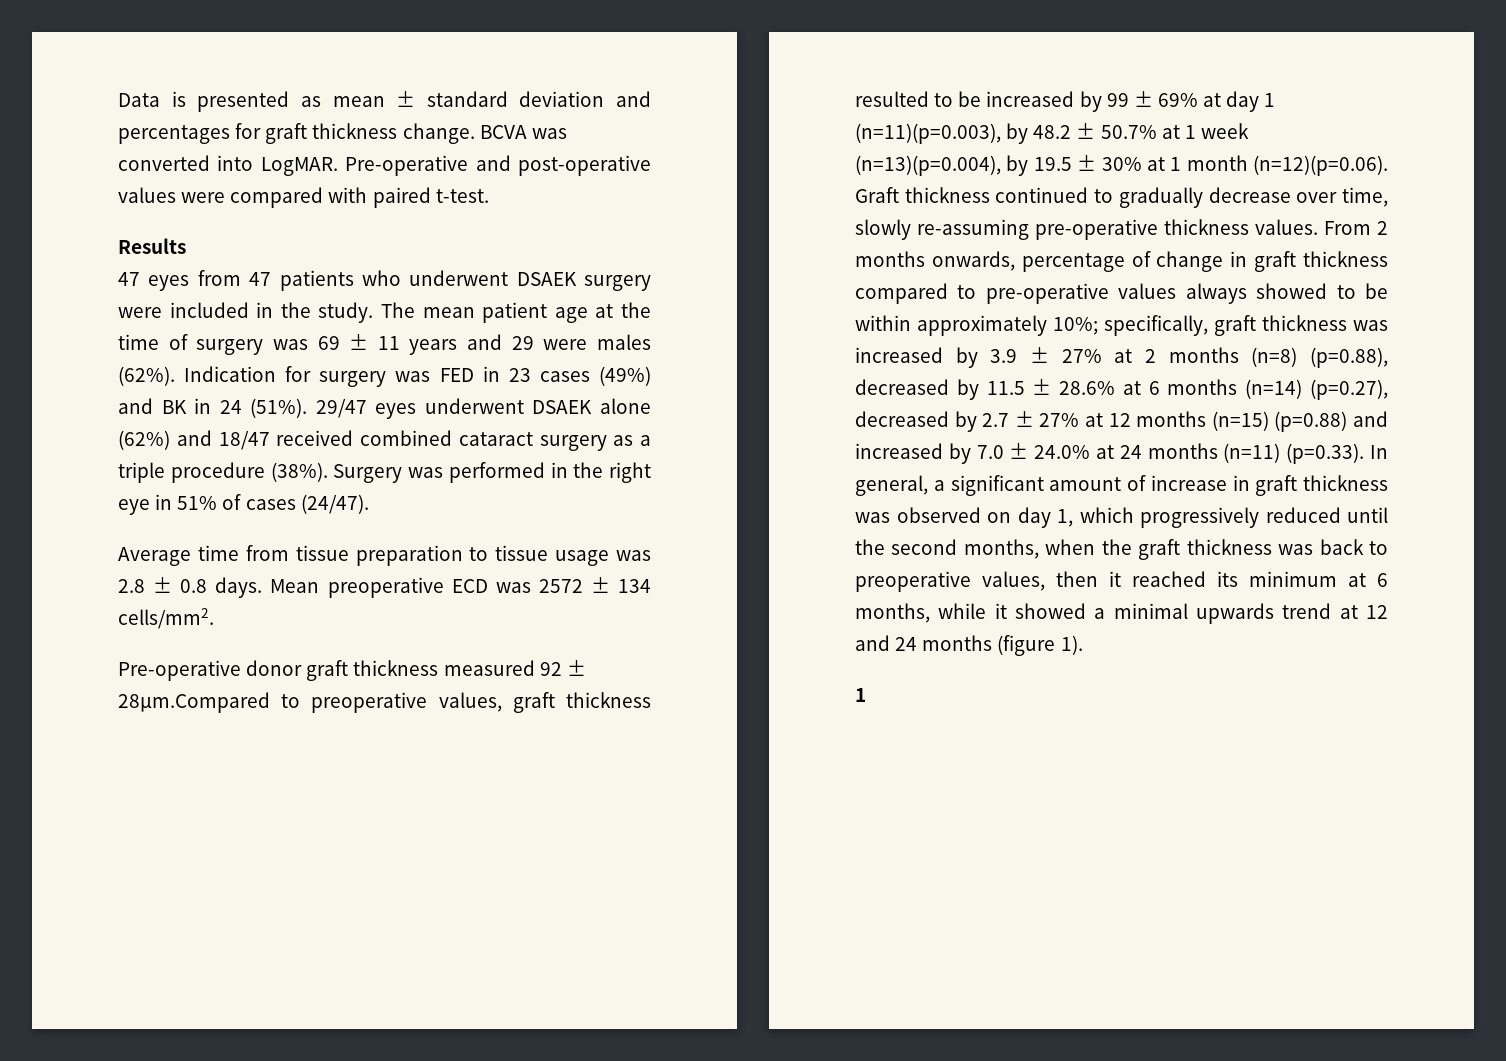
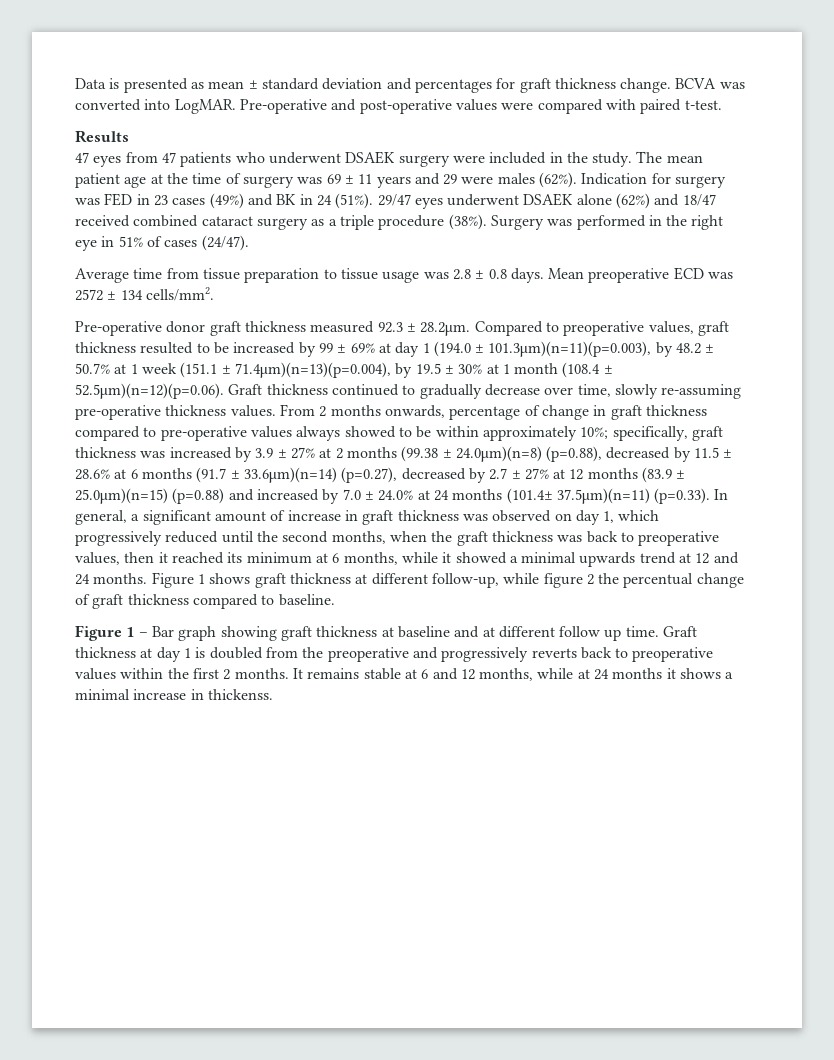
- Pre-operative donor graft thickness measured 92 ± 28μm.Compared to preoperative values, graft thickness resulted to be increased by 99 ± 69% at day 1 (n=11)(p=0.003), by 48.2 ± 50.7% at 1 week (n=13)(p=0.004), by 19.5 ± 30% at 1 month (n=12)(p=0.06). Graft thickness continued to gradually decrease over time, slowly re-assuming pre-operative thickness values.
+ Pre-operative donor graft thickness measured 92.3 ± 28.2μm. Compared to preoperative values, graft thickness resulted to be increased by 99 ± 69% at day 1 (194.0 ± 101.3μm)(n=11)(p=0.003), by 48.2 ± 50.7% at 1 week (151.1 ± 71.4μm)(n=13)(p=0.004), by 19.5 ± 30% at 1 month (108.4 ± 52.5μm)(n=12)(p=0.06). Graft thickness continued to gradually decrease over time, slowly re-assuming pre-operative thickness values.
- specifically, graft thickness was increased by 3.9 ± 27% at 2 months (n=8) (p=0.88), decreased by 11.5 ± 28.6% at 6 months (n=14) (p=0.27), decreased by 2.7 ± 27% at 12 months (n=15) (p=0.88) and increased by 7.0 ± 24.0% at 24 months (n=11) (p=0.33). In general, a significant amount of increase in graft thickness was observed on day 1, which progressively reduced until the second months, when the graft thickness was back to preoperative values, then it reached its minimum at 6 months, while it showed a minimal upwards trend at 12 and 24 months (figure 1).
- 1
+ specifically, graft thickness was increased by 3.9 ± 27% at 2 months (99.38 ± 24.0μm)(n=8) (p=0.88), decreased by 11.5 ± 28.6% at 6 months (91.7 ± 33.6μm)(n=14) (p=0.27), decreased by 2.7 ± 27% at 12 months (83.9 ± 25.0μm)(n=15) (p=0.88) and increased by 7.0 ± 24.0% at 24 months (101.4± 37.5μm)(n=11) (p=0.33). In general, a significant amount of increase in graft thickness was observed on day 1, which progressively reduced until the second months, when the graft thickness was back to preoperative values, then it reached its minimum at 6 months, while it showed a minimal upwards trend at 12 and 24 months. Figure 1 shows graft thickness at different follow-up, while figure 2 the percentual change of graft thickness compared to baseline.
+ Figure 1 – Bar graph showing graft thickness at baseline and at different follow up time. Graft thickness at day 1 is doubled from the preoperative and progressively reverts back to preoperative values within the first 2 months. It remains stable at 6 and 12 months, while at 24 months it shows a minimal increase in thickenss.

